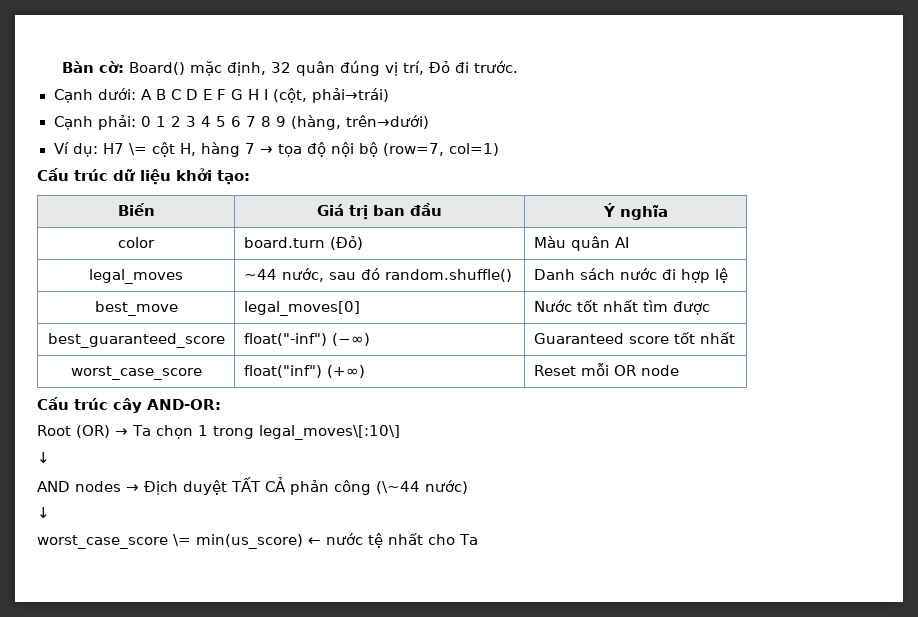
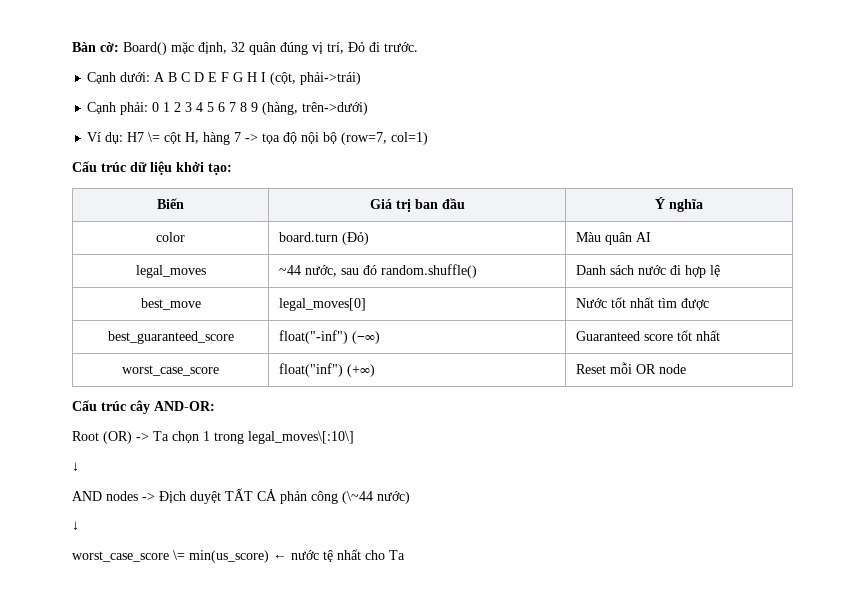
- Cạnh dưới: A B C D E F G H I (cột, phải→trái)
+ Cạnh dưới: A B C D E F G H I (cột, phải->trái)
- Cạnh phải: 0 1 2 3 4 5 6 7 8 9 (hàng, trên→dưới)
+ Cạnh phải: 0 1 2 3 4 5 6 7 8 9 (hàng, trên->dưới)
- Ví dụ: H7 \= cột H, hàng 7 → tọa độ nội bộ (row=7, col=1)
+ Ví dụ: H7 \= cột H, hàng 7 -> tọa độ nội bộ (row=7, col=1)
- Root (OR) → Ta chọn 1 trong legal_moves\[:10\]
+ Root (OR) -> Ta chọn 1 trong legal_moves\[:10\]
- AND nodes → Địch duyệt TẤT CẢ phản công (\~44 nước)
+ AND nodes -> Địch duyệt TẤT CẢ phản công (\~44 nước)

